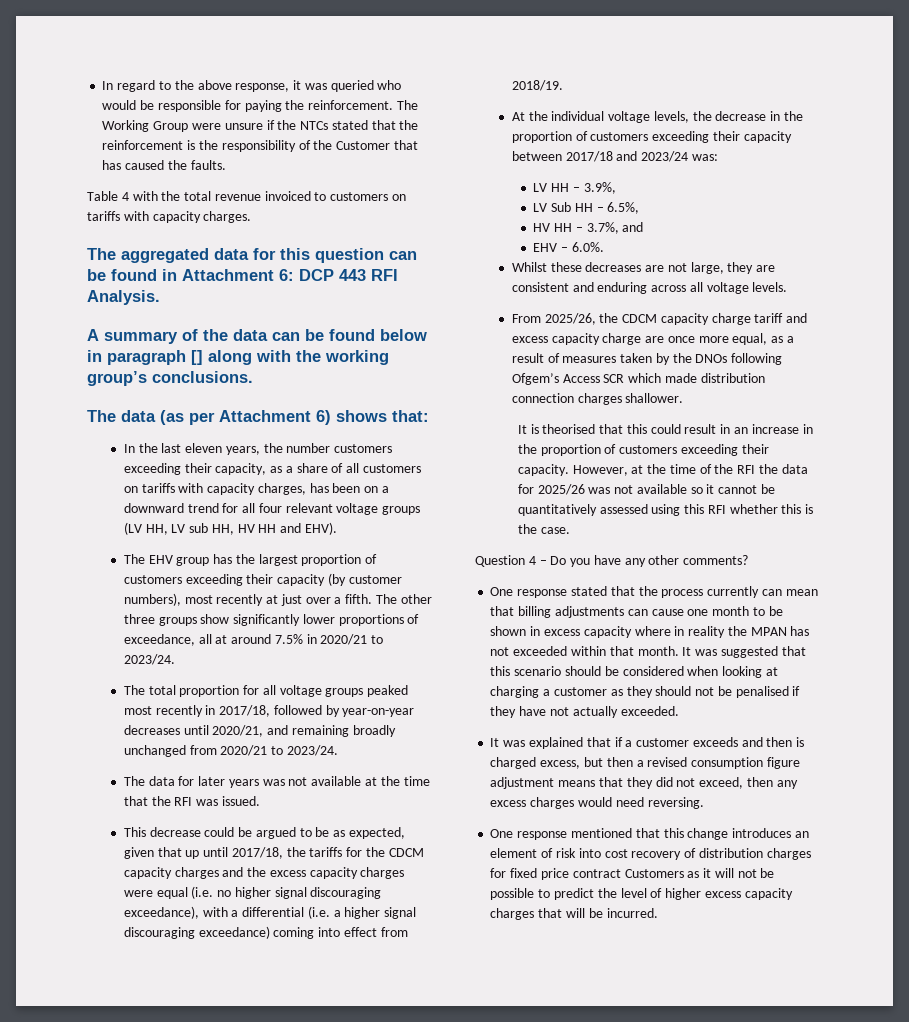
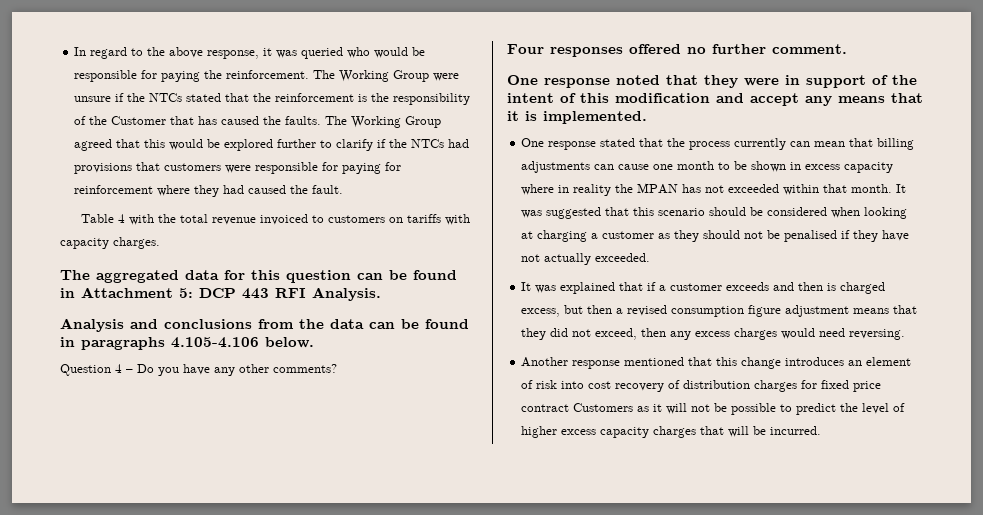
+ The Working Group agreed that this would be explored further to clarify if the NTCs had provisions that customers were responsible for paying for reinforcement where they had caused the fault.
- The aggregated data for this question can be found in Attachment 6: DCP 443 RFI Analysis.
+ The aggregated data for this question can be found in Attachment 5: DCP 443 RFI Analysis.
- A summary of the data can be found below in paragraph [] along with the working group’s conclusions.
- The data (as per Attachment 6) shows that:
- In the last eleven years, the number customers exceeding their capacity, as a share of all customers on tariffs with capacity charges, has been on a downward trend for all four relevant voltage groups (LV HH, LV sub HH, HV HH and EHV).
- The EHV group has the largest proportion of customers exceeding their capacity (by customer numbers), most recently at just over a fifth. The other three groups show significantly lower proportions of exceedance, all at around 7.5% in 2020/21 to 2023/24.
- The total proportion for all voltage groups peaked most recently in 2017/18, followed by year-on-year decreases until 2020/21, and remaining broadly unchanged from 2020/21 to 2023/24.
- The data for later years was not available at the time that the RFI was issued.
- This decrease could be argued to be as expected, given that up until 2017/18, the tariffs for the CDCM capacity charges and the excess capacity charges were equal (i.e. no higher signal discouraging exceedance), with a differential (i.e. a higher signal discouraging exceedance) coming into effect from 2018/19.
- At the individual voltage levels, the decrease in the proportion of customers exceeding their capacity between 2017/18 and 2023/24 was:
- LV HH – 3.9%,
- LV Sub HH – 6.5%,
- HV HH – 3.7%, and
- EHV – 6.0%.
- Whilst these decreases are not large, they are consistent and enduring across all voltage levels.
- From 2025/26, the CDCM capacity charge tariff and excess capacity charge are once more equal, as a result of measures taken by the DNOs following Ofgem’s Access SCR which made distribution connection charges shallower.
- It is theorised that this could result in an increase in the proportion of customers exceeding their capacity. However, at the time of the RFI the data for 2025/26 was not available so it cannot be quantitatively assessed using this RFI whether this is the case.
+ Analysis and conclusions from the data can be found in paragraphs 4.105-4.106 below.
+ Four responses offered no further comment.
+ One response noted that they were in support of the intent of this modification and accept any means that it is implemented.
- One response mentioned that this change introduces an element of risk into cost recovery of distribution charges for fixed price contract Customers as it will not be possible to predict the level of higher excess capacity charges that will be incurred.
+ Another response mentioned that this change introduces an element of risk into cost recovery of distribution charges for fixed price contract Customers as it will not be possible to predict the level of higher excess capacity charges that will be incurred.

